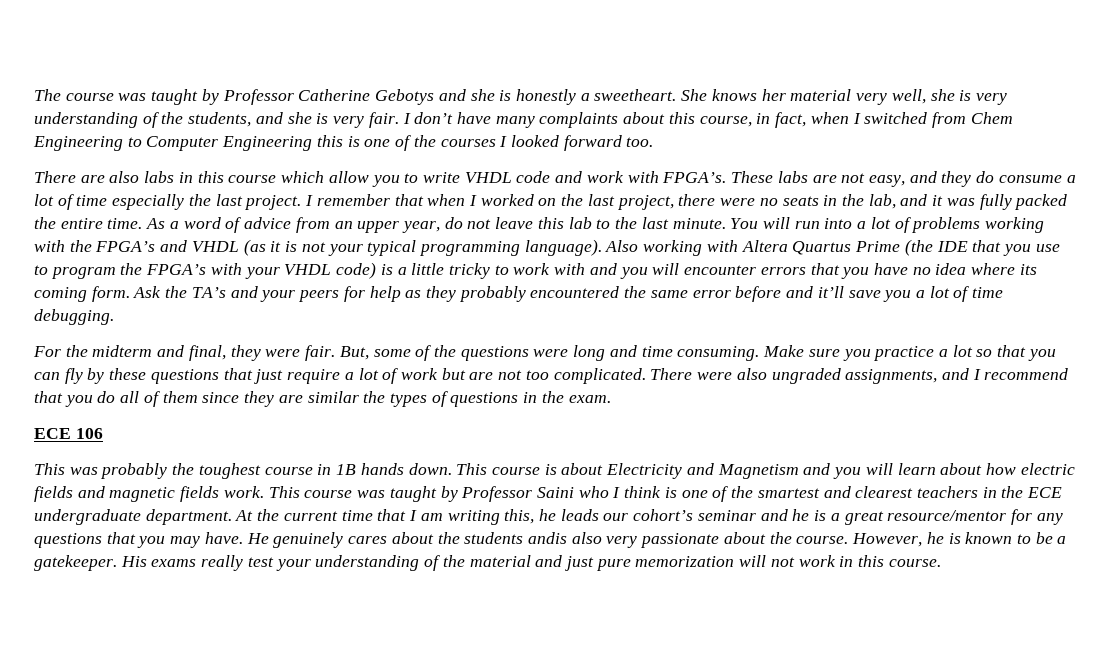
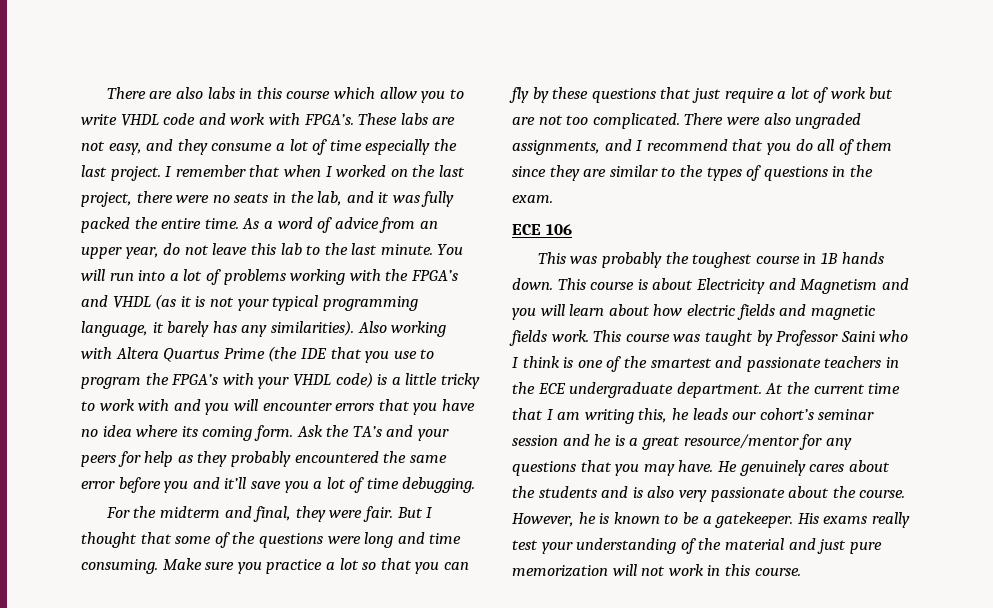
- The course was taught by Professor Catherine Gebotys and she is honestly a sweetheart. She knows her material very well, she is very understanding of the students, and she is very fair. I don’t have many complaints about this course, in fact, when I switched from Chem Engineering to Computer Engineering this is one of the courses I looked forward too.
- These labs are not easy, and they do consume a lot of time especially the last project.
+ These labs are not easy, and they consume a lot of time especially the last project.
- You will run into a lot of problems working with the FPGA’s and VHDL (as it is not your typical programming language).
+ You will run into a lot of problems working with the FPGA’s and VHDL (as it is not your typical programming language, it barely has any similarities).
- Ask the TA’s and your peers for help as they probably encountered the same error before and it’ll save you a lot of time debugging.
+ Ask the TA’s and your peers for help as they probably encountered the same error before you and it’ll save you a lot of time debugging.
- But, some of the questions were long and time consuming.
+ But I thought that some of the questions were long and time consuming.
- There were also ungraded assignments, and I recommend that you do all of them since they are similar the types of questions in the exam.
+ There were also ungraded assignments, and I recommend that you do all of them since they are similar to the types of questions in the exam.
- This course was taught by Professor Saini who I think is one of the smartest and clearest teachers in the ECE undergraduate department.
+ This course was taught by Professor Saini who I think is one of the smartest and passionate teachers in the ECE undergraduate department.
- At the current time that I am writing this, he leads our cohort’s seminar and he is a great resource/mentor for any questions that you may have.
+ At the current time that I am writing this, he leads our cohort’s seminar session and he is a great resource/mentor for any questions that you may have.
- He genuinely cares about the students andis also very passionate about the course.
+ He genuinely cares about the students and is also very passionate about the course.

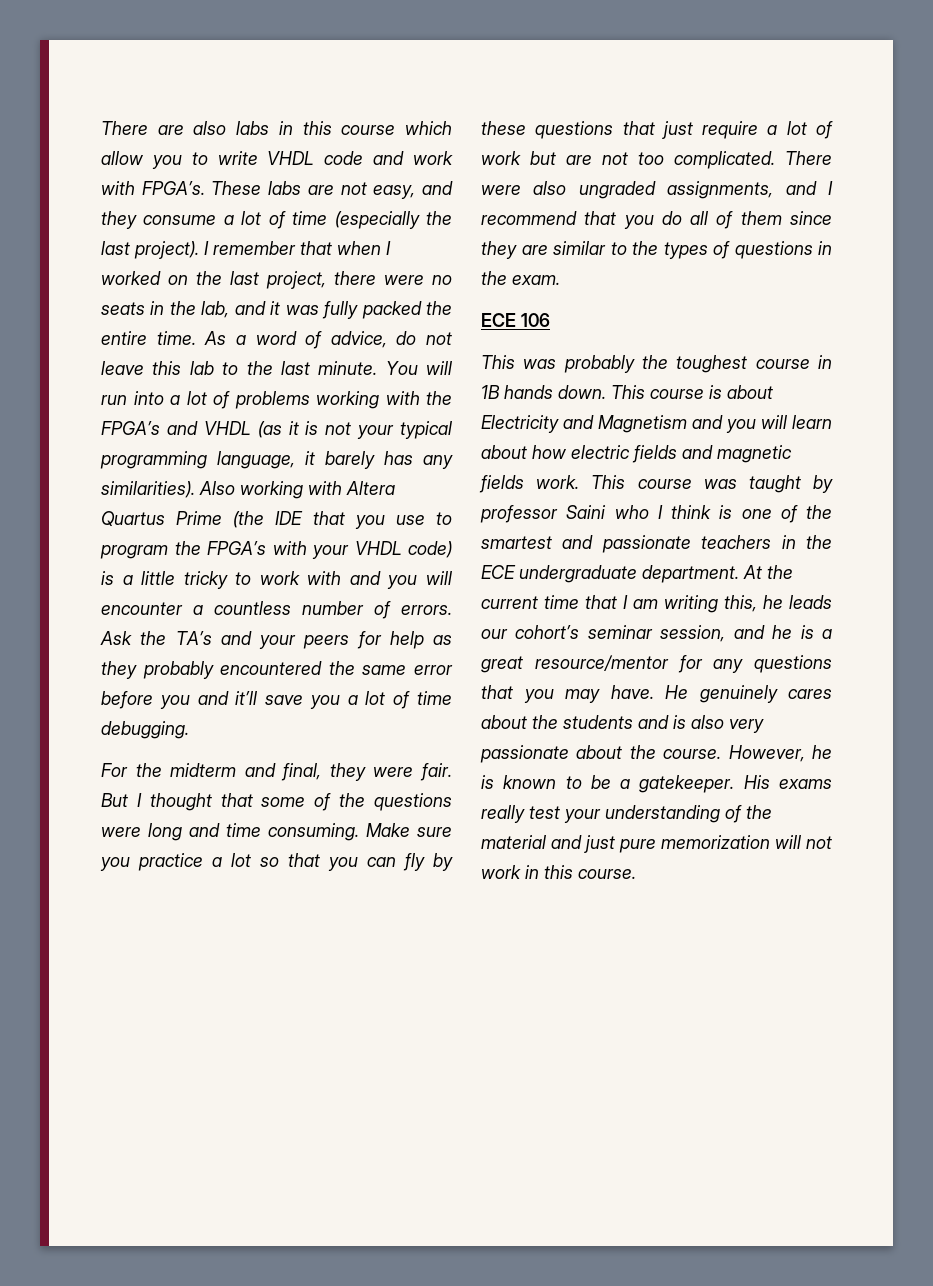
- These labs are not easy, and they consume a lot of time especially the last project.
+ These labs are not easy, and they consume a lot of time (especially the last project).
- As a word of advice from an upper year, do not leave this lab to the last minute.
+ As a word of advice, do not leave this lab to the last minute.
- Also working with Altera Quartus Prime (the IDE that you use to program the FPGA’s with your VHDL code) is a little tricky to work with and you will encounter errors that you have no idea where its coming form.
+ Also working with Altera Quartus Prime (the IDE that you use to program the FPGA’s with your VHDL code) is a little tricky to work with and you will encounter a countless number of errors.
- This course was taught by Professor Saini who I think is one of the smartest and passionate teachers in the ECE undergraduate department.
+ This course was taught by professor Saini who I think is one of the smartest and passionate teachers in the ECE undergraduate department.
- At the current time that I am writing this, he leads our cohort’s seminar session and he is a great resource/mentor for any questions that you may have.
+ At the current time that I am writing this, he leads our cohort’s seminar session, and he is a great resource/mentor for any questions that you may have.

